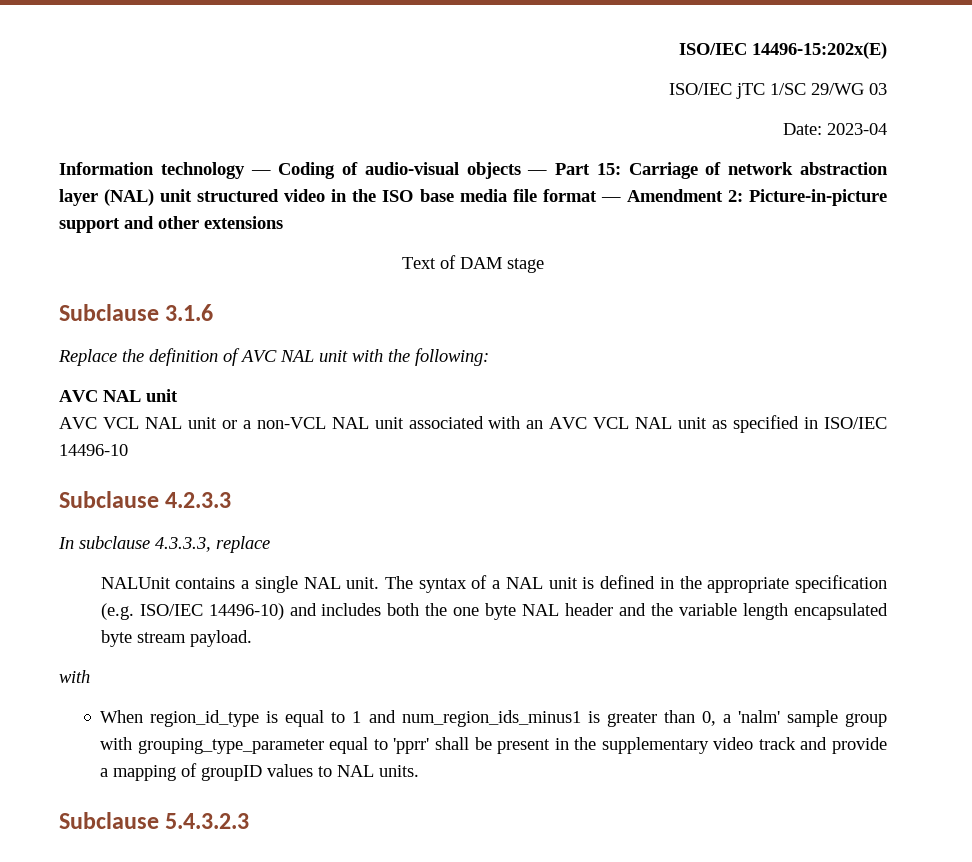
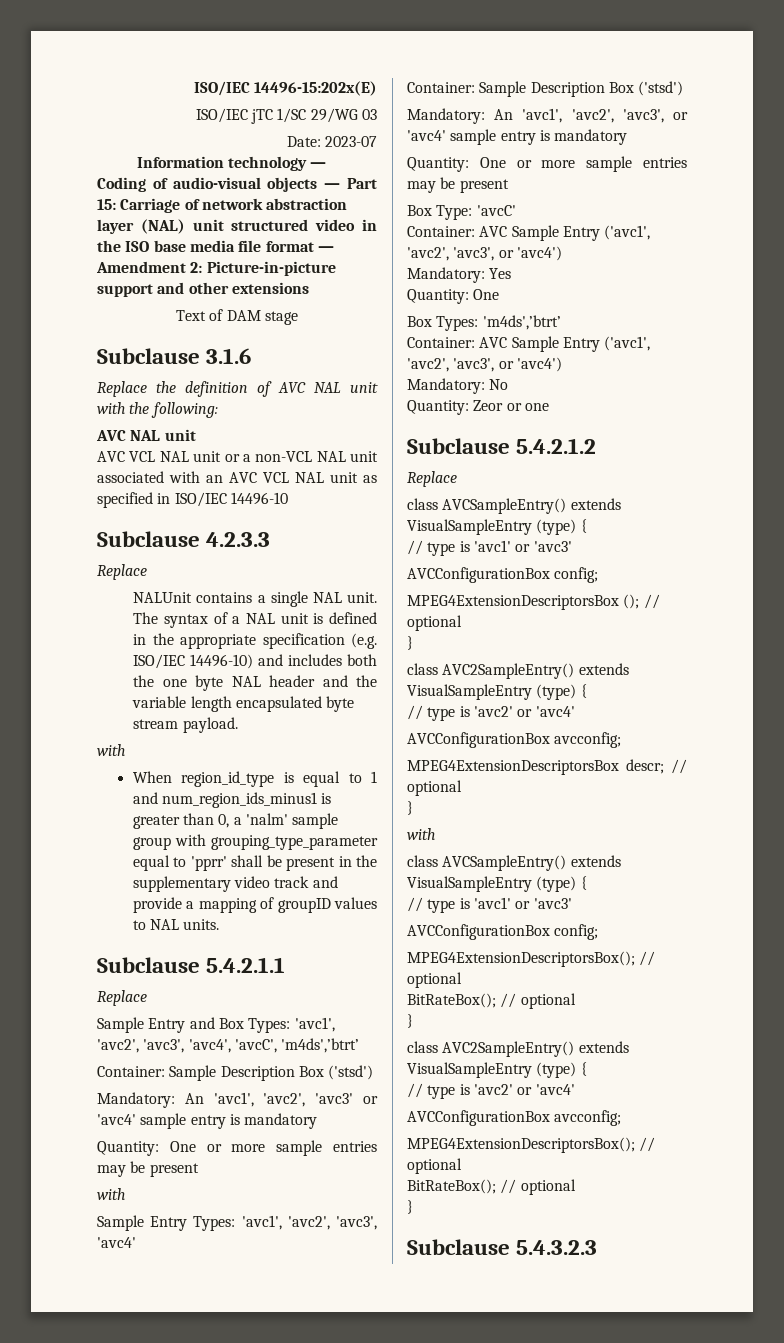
- Date: 2023-04
+ Date: 2023-07
  Subclause 4.2.3.3
- In subclause 4.3.3.3, replace
+ Replace
+ Subclause 5.4.2.1.1
+ Replace
+ Sample Entry and Box Types: 'avc1', 'avc2', 'avc3', 'avc4', 'avcC', 'm4ds',’btrt’
+ Container: Sample Description Box ('stsd')
+ Mandatory: An 'avc1', 'avc2', 'avc3' or 'avc4' sample entry is mandatory
+ Quantity: One or more sample entries may be present
+ with
+ Sample Entry Types: 'avc1', 'avc2', 'avc3', 'avc4'
+ Container: Sample Description Box ('stsd')
+ Mandatory: An 'avc1', 'avc2', 'avc3', or 'avc4' sample entry is mandatory
+ Quantity: One or more sample entries may be present
+ Box Type: 'avcC'
+ Container: AVC Sample Entry ('avc1', 'avc2', 'avc3', or 'avc4')
+ Mandatory: Yes
+ Quantity: One
+ Box Types: 'm4ds',’btrt’
+ Container: AVC Sample Entry ('avc1', 'avc2', 'avc3', or 'avc4')
+ Mandatory: No
+ Quantity: Zeor or one
+ Subclause 5.4.2.1.2
+ Replace
+ class AVCSampleEntry() extends VisualSampleEntry (type) {
+ // type is 'avc1' or 'avc3'
+ AVCConfigurationBox config;
+ MPEG4ExtensionDescriptorsBox (); // optional
+ }
+ class AVC2SampleEntry() extends VisualSampleEntry (type) {
+ // type is 'avc2' or 'avc4'
+ AVCConfigurationBox avcconfig;
+ MPEG4ExtensionDescriptorsBox descr; // optional
+ }
+ with
+ class AVCSampleEntry() extends VisualSampleEntry (type) {
+ // type is 'avc1' or 'avc3'
+ AVCConfigurationBox config;
+ MPEG4ExtensionDescriptorsBox(); // optional
+ BitRateBox(); // optional
+ }
+ class AVC2SampleEntry() extends VisualSampleEntry (type) {
+ // type is 'avc2' or 'avc4'
+ AVCConfigurationBox avcconfig;
+ MPEG4ExtensionDescriptorsBox(); // optional
+ BitRateBox(); // optional
+ }

